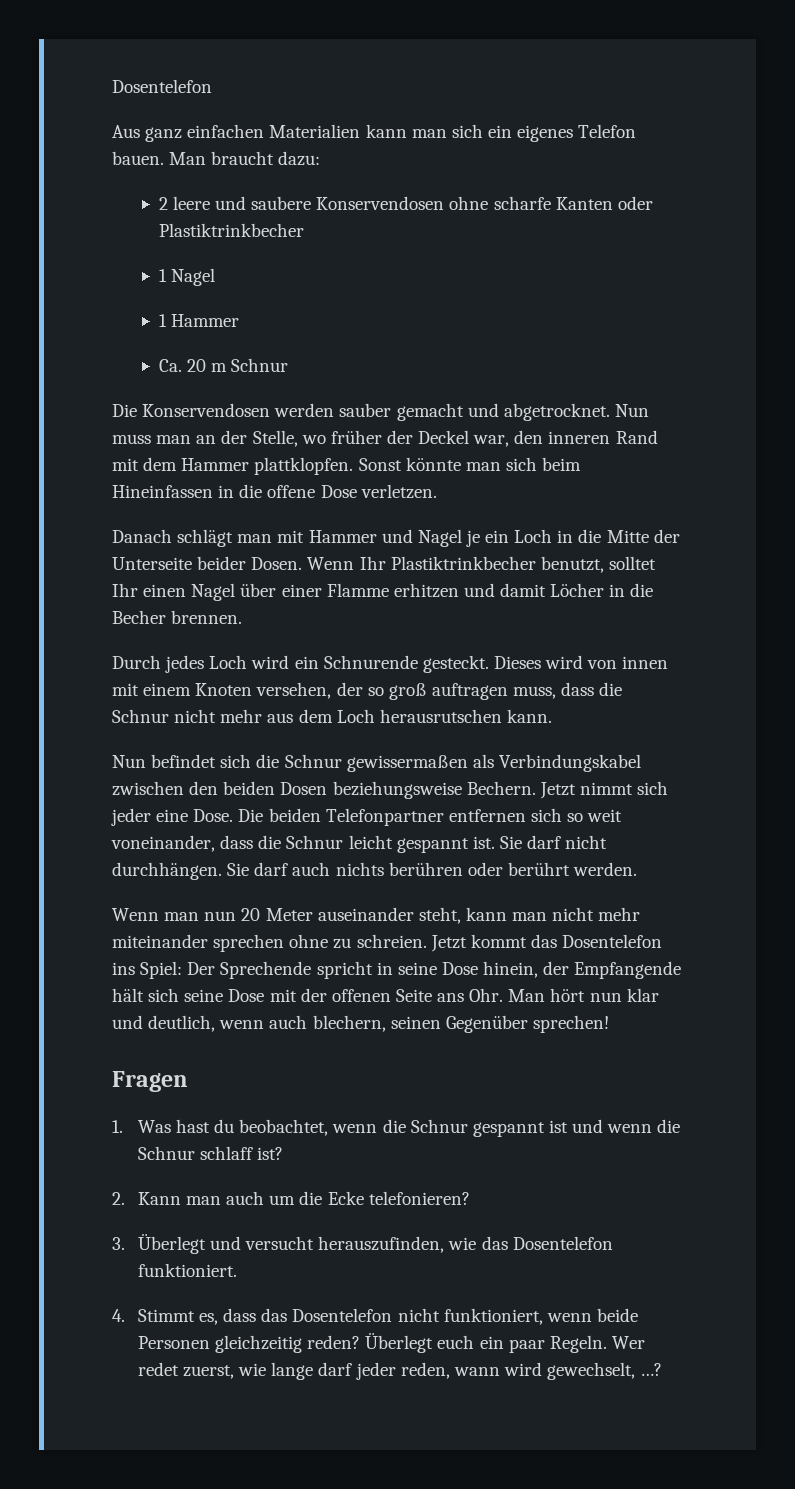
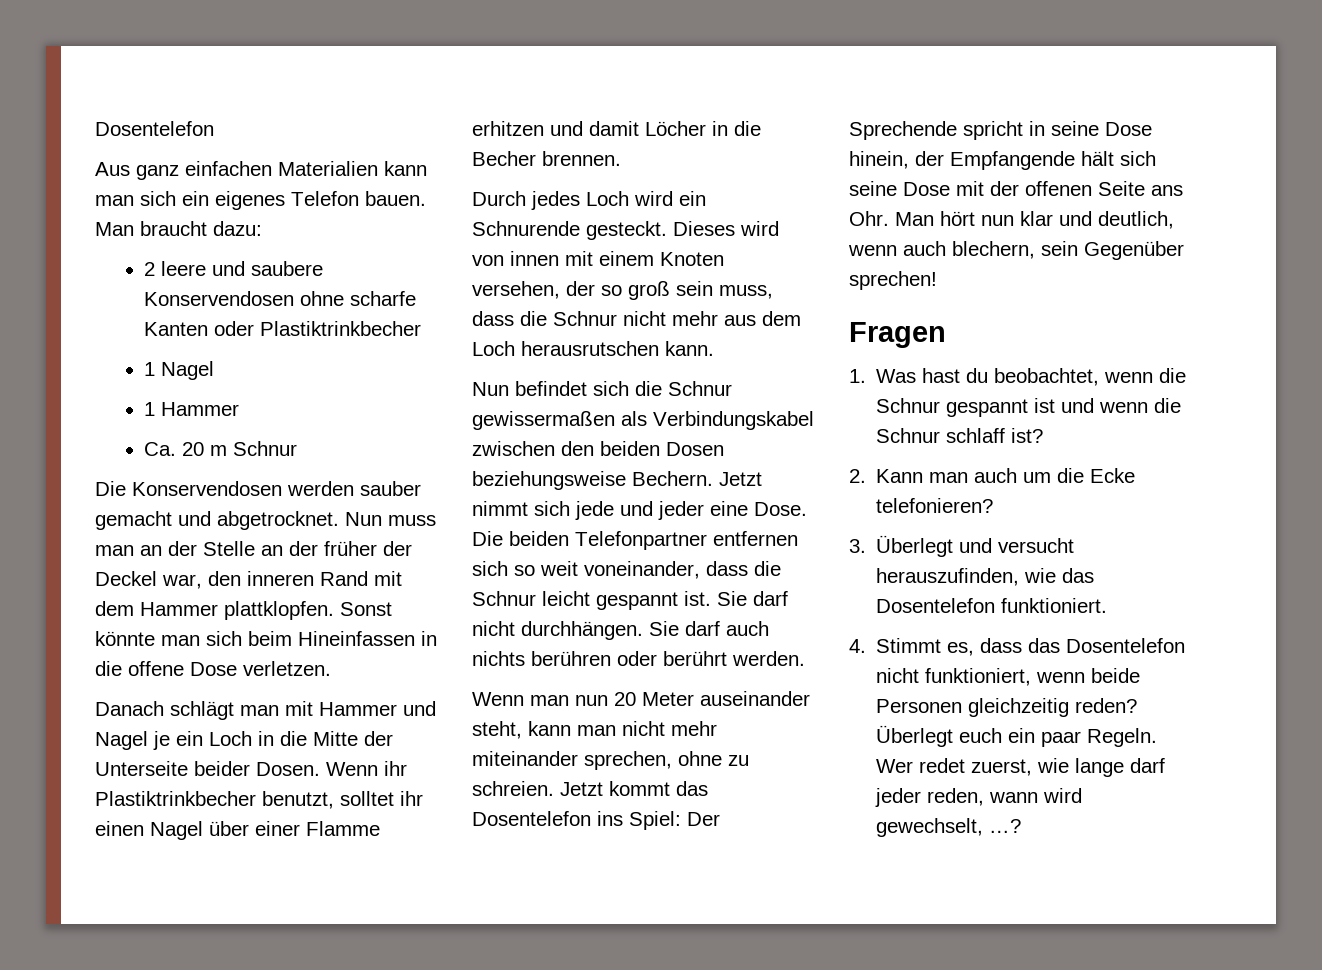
- Nun muss man an der Stelle, wo früher der Deckel war, den inneren Rand mit dem Hammer plattklopfen.
+ Nun muss man an der Stelle an der früher der Deckel war, den inneren Rand mit dem Hammer plattklopfen.
- Wenn Ihr Plastiktrinkbecher benutzt, solltet Ihr einen Nagel über einer Flamme erhitzen und damit Löcher in die Becher brennen.
+ Wenn ihr Plastiktrinkbecher benutzt, solltet ihr einen Nagel über einer Flamme erhitzen und damit Löcher in die Becher brennen.
- Dieses wird von innen mit einem Knoten versehen, der so groß auftragen muss, dass die Schnur nicht mehr aus dem Loch herausrutschen kann.
+ Dieses wird von innen mit einem Knoten versehen, der so groß sein muss, dass die Schnur nicht mehr aus dem Loch herausrutschen kann.
- Jetzt nimmt sich jeder eine Dose.
+ Jetzt nimmt sich jede und jeder eine Dose.
- Wenn man nun 20 Meter auseinander steht, kann man nicht mehr miteinander sprechen ohne zu schreien.
+ Wenn man nun 20 Meter auseinander steht, kann man nicht mehr miteinander sprechen, ohne zu schreien.
- Jetzt kommt das Dosentelefon ins Spiel: Der Sprechende spricht in seine Dose hinein, der Empfangende hält sich seine Dose mit der offenen Seite ans Ohr. Man hört nun klar und deutlich, wenn auch blechern, seinen Gegenüber sprechen!
+ Jetzt kommt das Dosentelefon ins Spiel: Der Sprechende spricht in seine Dose hinein, der Empfangende hält sich seine Dose mit der offenen Seite ans Ohr. Man hört nun klar und deutlich, wenn auch blechern, sein Gegenüber sprechen!

